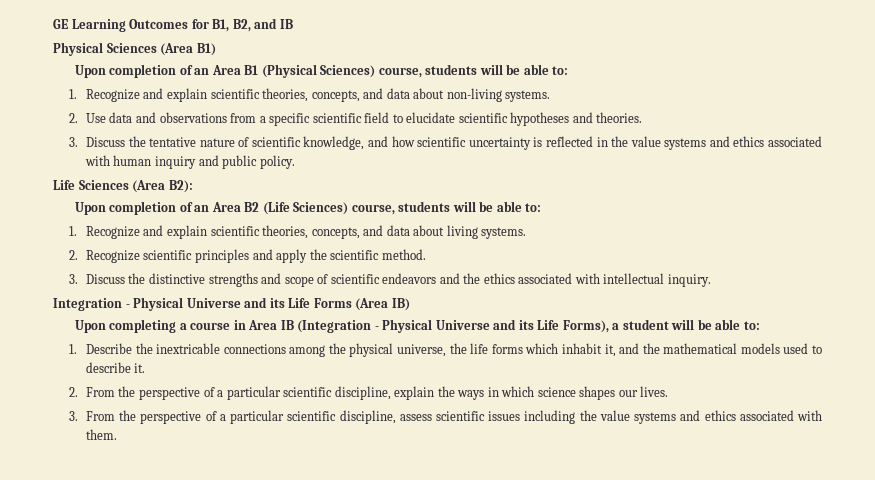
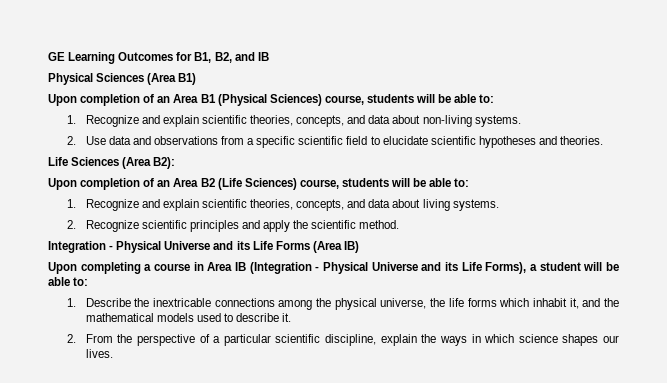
- 3. Discuss the tentative nature of scientific knowledge, and how scientific uncertainty is reflected in the value systems and ethics associated with human inquiry and public policy.
- 3. Discuss the distinctive strengths and scope of scientific endeavors and the ethics associated with intellectual inquiry.
- 3. From the perspective of a particular scientific discipline, assess scientific issues including the value systems and ethics associated with them.

